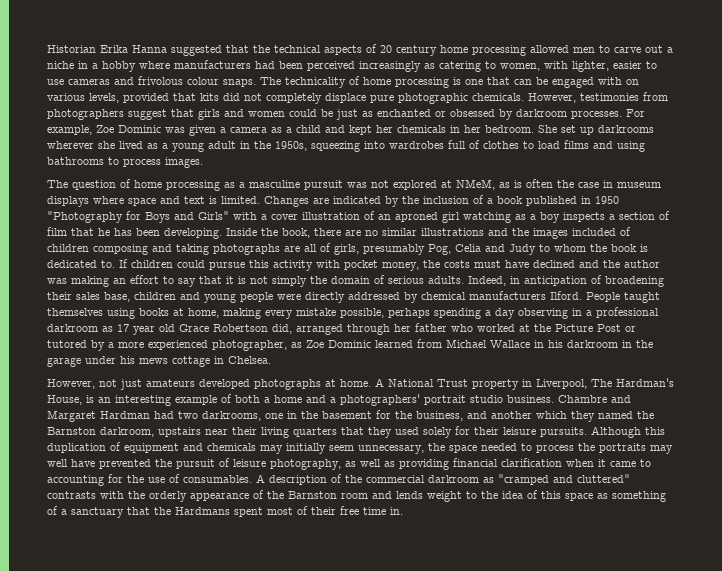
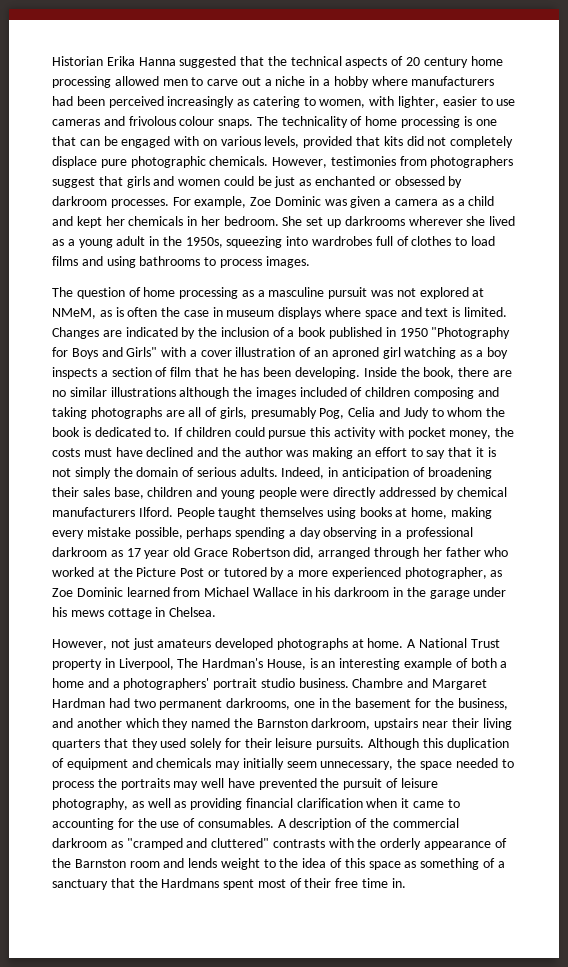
- Inside the book, there are no similar illustrations and the images included of children composing and taking photographs are all of girls, presumably Pog, Celia and Judy to whom the book is dedicated to.
+ Inside the book, there are no similar illustrations although the images included of children composing and taking photographs are all of girls, presumably Pog, Celia and Judy to whom the book is dedicated to.
- Chambre and Margaret Hardman had two darkrooms, one in the basement for the business, and another which they named the Barnston darkroom, upstairs near their living quarters that they used solely for their leisure pursuits.
+ Chambre and Margaret Hardman had two permanent darkrooms, one in the basement for the business, and another which they named the Barnston darkroom, upstairs near their living quarters that they used solely for their leisure pursuits.

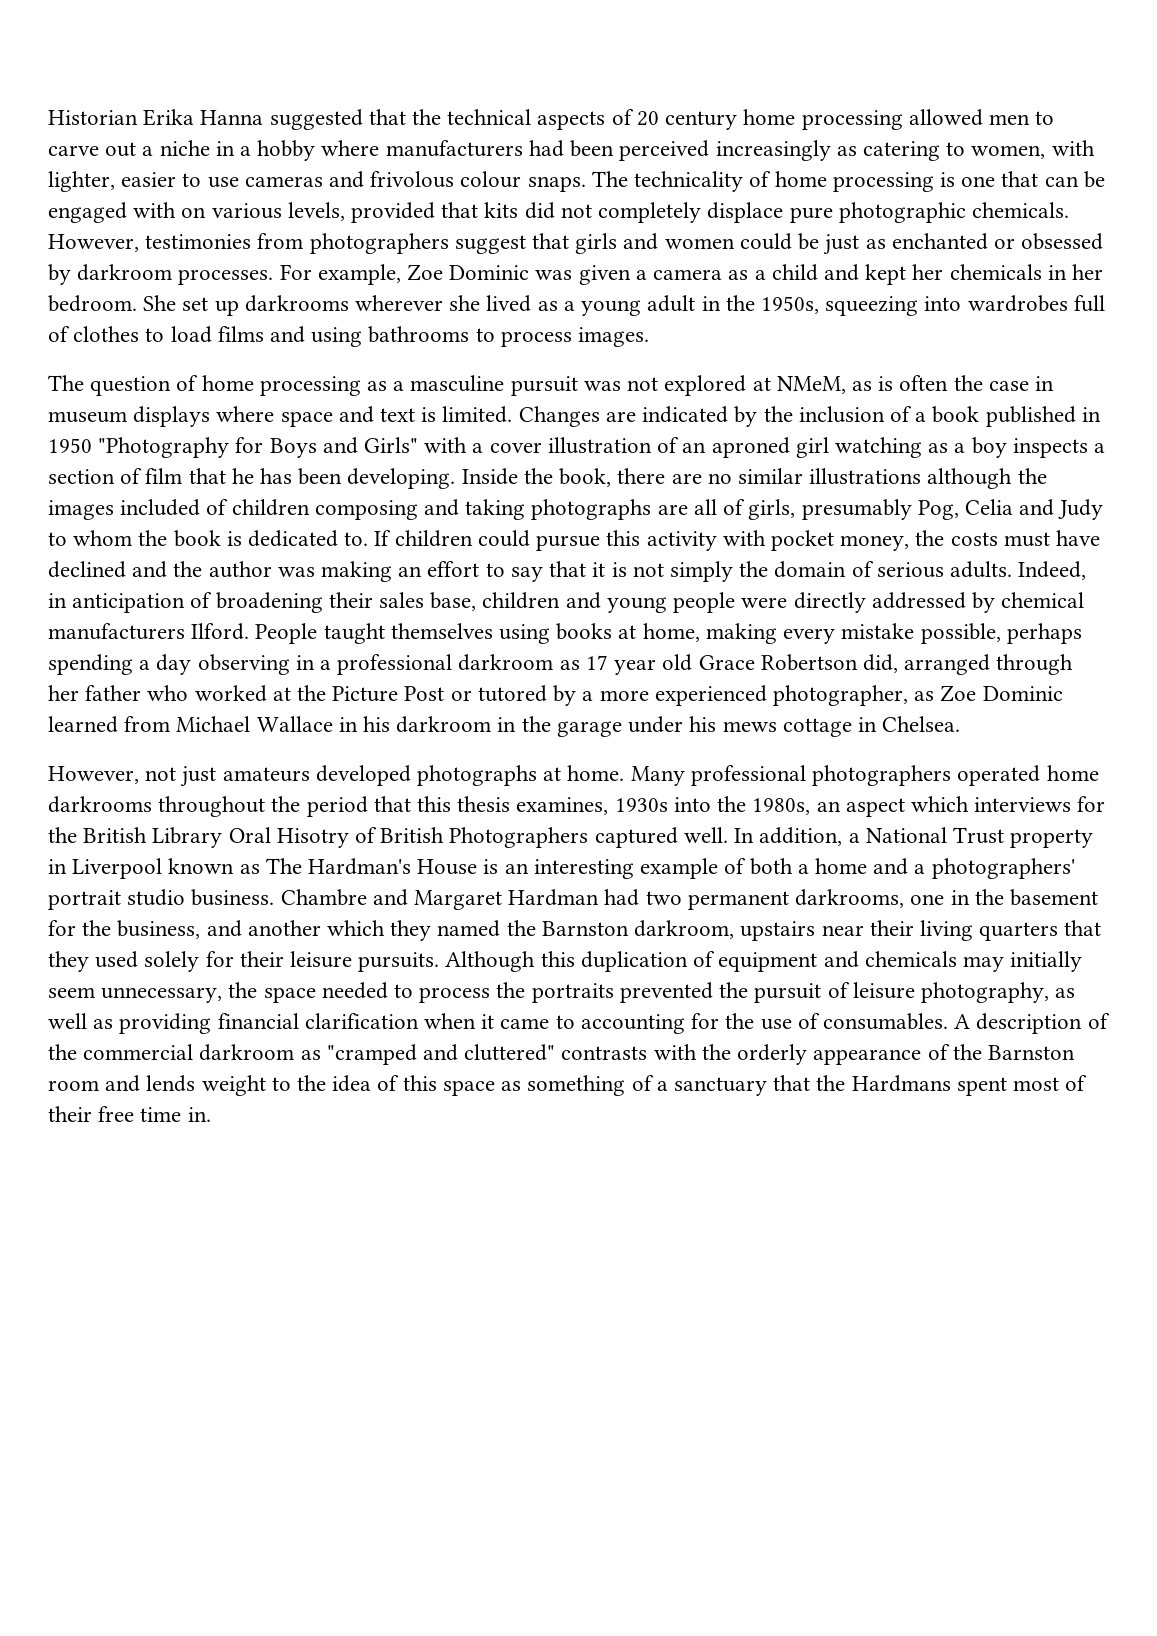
- A National Trust property in Liverpool, The Hardman's House, is an interesting example of both a home and a photographers' portrait studio business.
+ Many professional photographers operated home darkrooms throughout the period that this thesis examines, 1930s into the 1980s, an aspect which interviews for the British Library Oral Hisotry of British Photographers captured well. In addition, a National Trust property in Liverpool known as The Hardman's House is an interesting example of both a home and a photographers' portrait studio business.
- Although this duplication of equipment and chemicals may initially seem unnecessary, the space needed to process the portraits may well have prevented the pursuit of leisure photography, as well as providing financial clarification when it came to accounting for the use of consumables.
+ Although this duplication of equipment and chemicals may initially seem unnecessary, the space needed to process the portraits prevented the pursuit of leisure photography, as well as providing financial clarification when it came to accounting for the use of consumables.

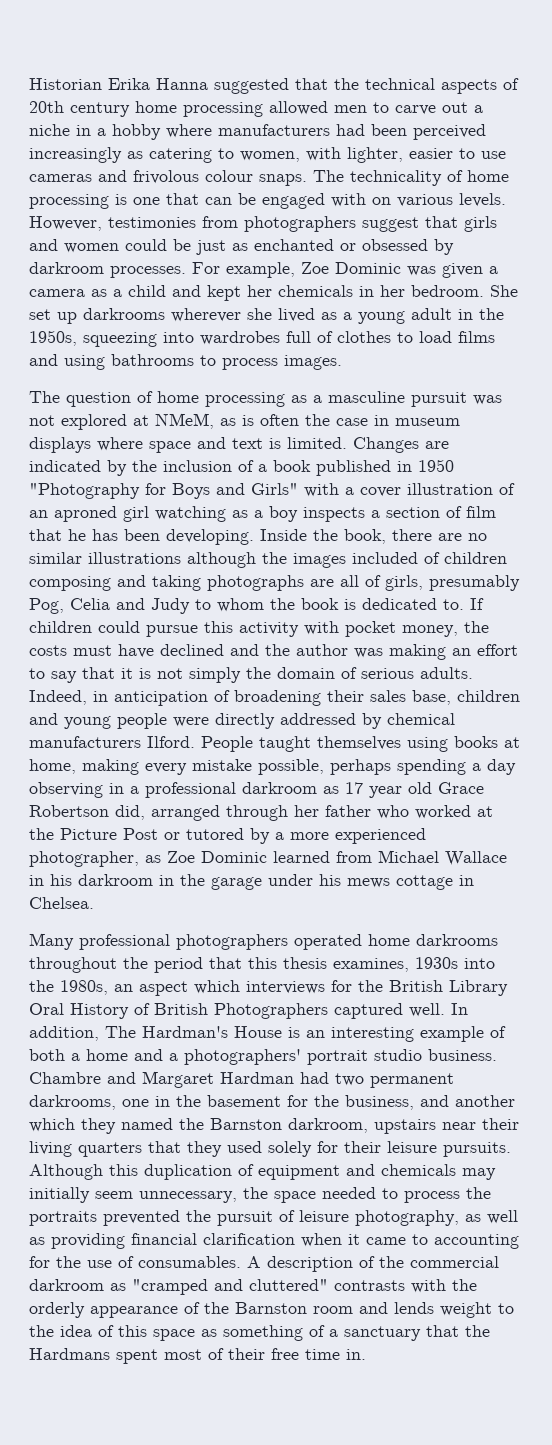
- Historian Erika Hanna suggested that the technical aspects of 20 century home processing allowed men to carve out a niche in a hobby where manufacturers had been perceived increasingly as catering to women, with lighter, easier to use cameras and frivolous colour snaps.
+ Historian Erika Hanna suggested that the technical aspects of 20th century home processing allowed men to carve out a niche in a hobby where manufacturers had been perceived increasingly as catering to women, with lighter, easier to use cameras and frivolous colour snaps.
- The technicality of home processing is one that can be engaged with on various levels, provided that kits did not completely displace pure photographic chemicals.
+ The technicality of home processing is one that can be engaged with on various levels.
- However, not just amateurs developed photographs at home. Many professional photographers operated home darkrooms throughout the period that this thesis examines, 1930s into the 1980s, an aspect which interviews for the British Library Oral Hisotry of British Photographers captured well.
+ Many professional photographers operated home darkrooms throughout the period that this thesis examines, 1930s into the 1980s, an aspect which interviews for the British Library Oral History of British Photographers captured well.
- In addition, a National Trust property in Liverpool known as The Hardman's House is an interesting example of both a home and a photographers' portrait studio business.
+ In addition, The Hardman's House is an interesting example of both a home and a photographers' portrait studio business.

